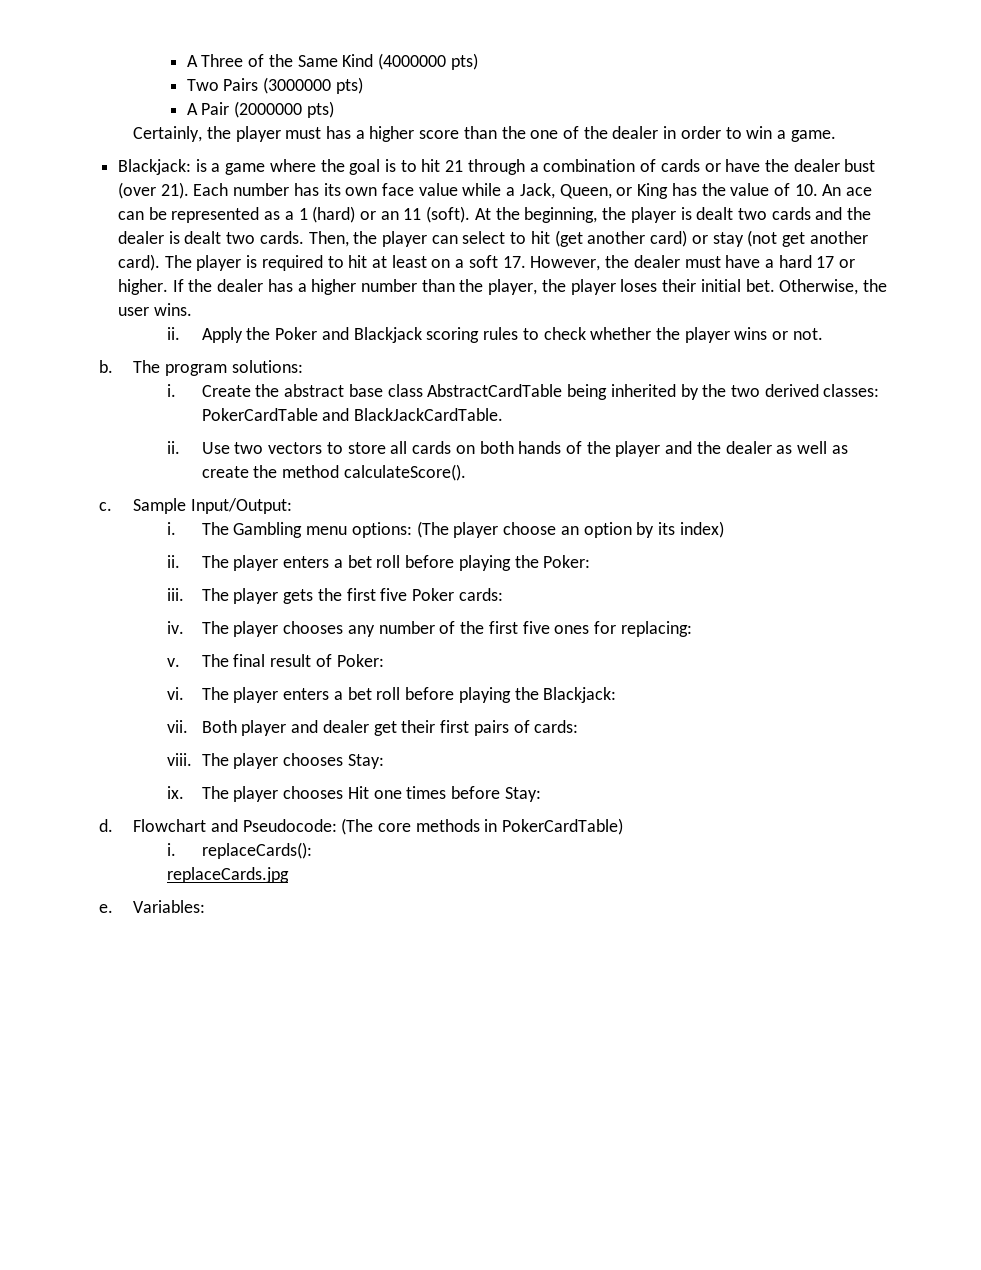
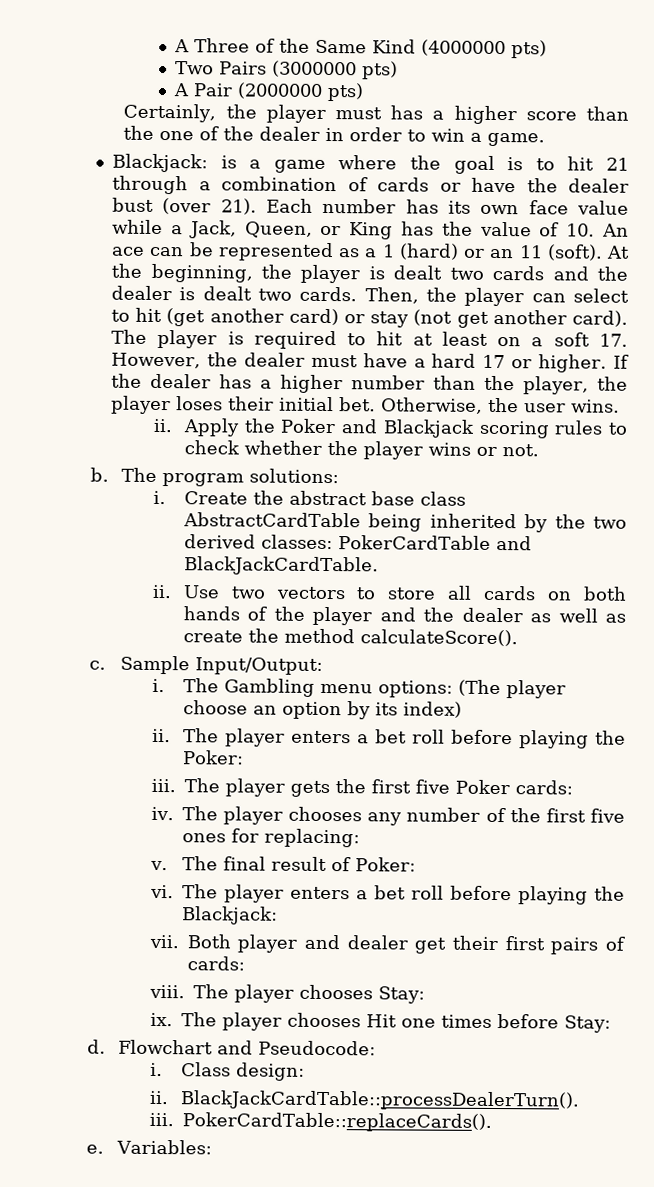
- Flowchart and Pseudocode: (The core methods in PokerCardTable)
- i. replaceCards():
- replaceCards.jpg
+ Flowchart and Pseudocode:
+ i. Class design:
+ ii. BlackJackCardTable::processDealerTurn().
+ iii. PokerCardTable::replaceCards().

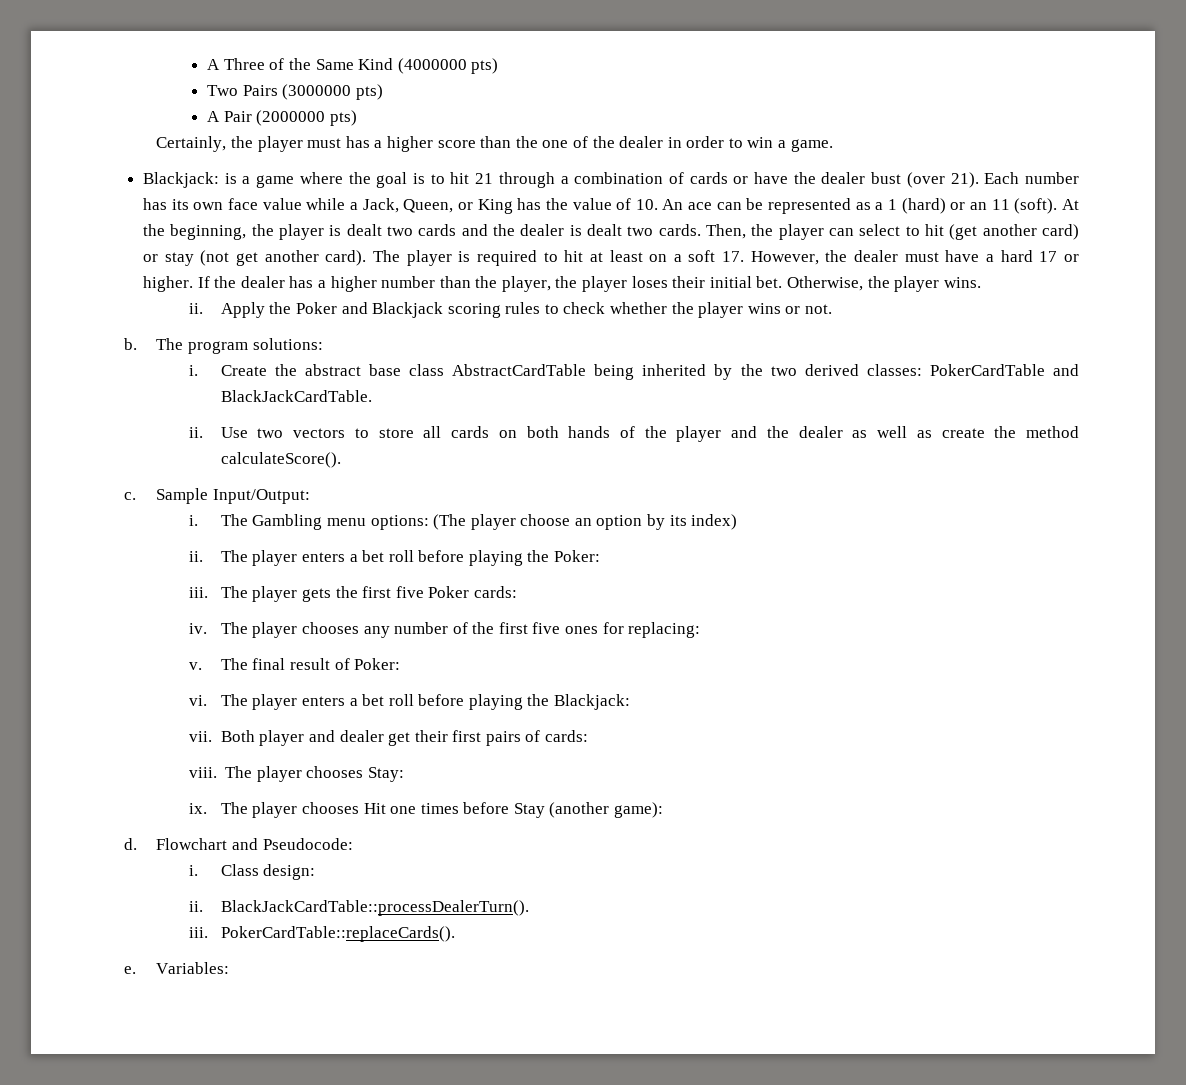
- Otherwise, the user wins.
+ Otherwise, the player wins.
- The player chooses Hit one times before Stay:
+ The player chooses Hit one times before Stay (another game):

